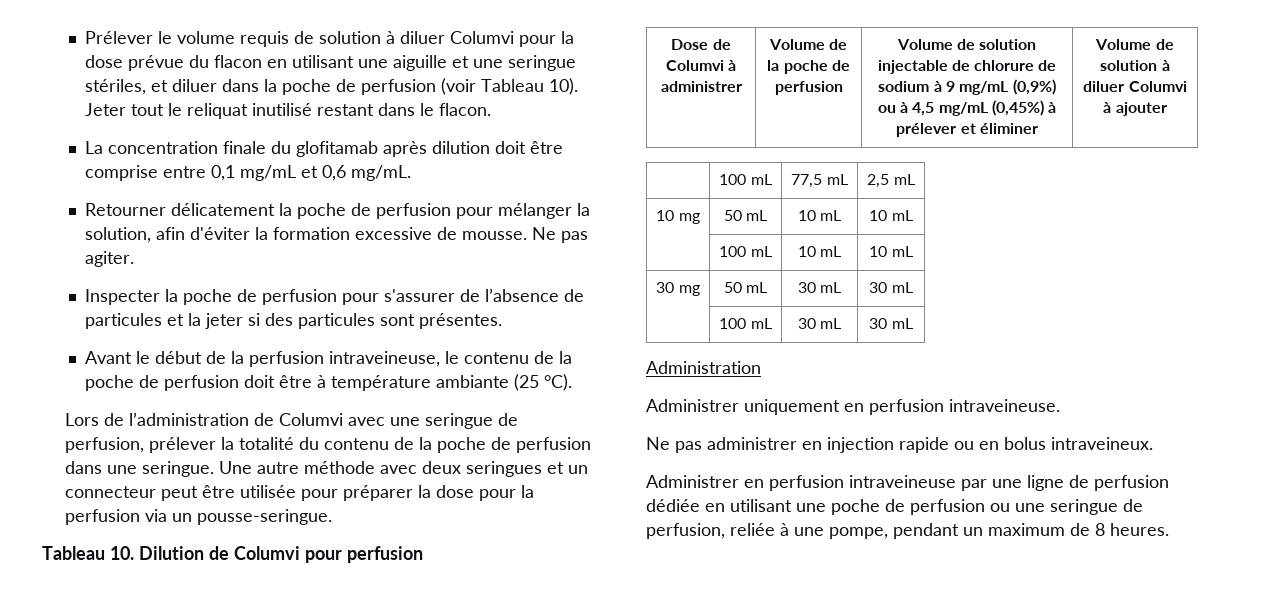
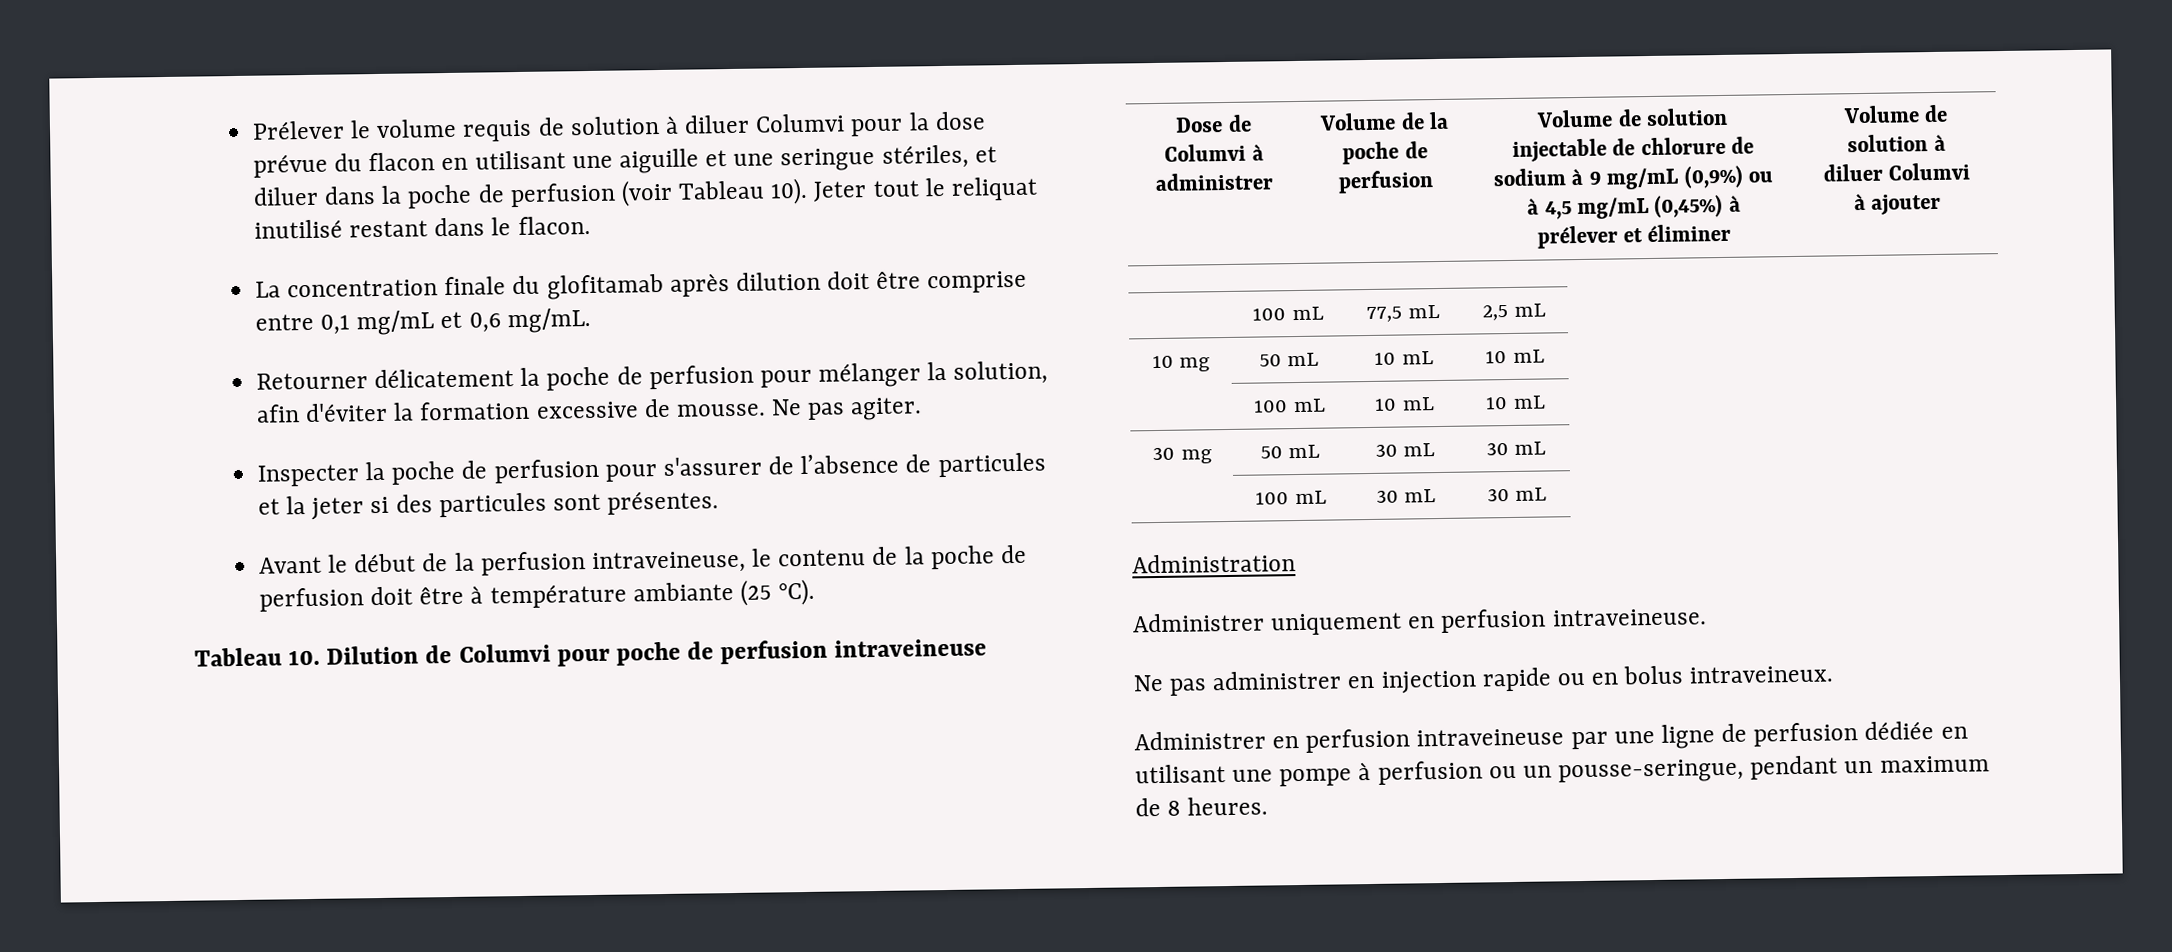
- Lors de l’administration de Columvi avec une seringue de perfusion, prélever la totalité du contenu de la poche de perfusion dans une seringue. Une autre méthode avec deux seringues et un connecteur peut être utilisée pour préparer la dose pour la perfusion via un pousse-seringue.
- Tableau 10. Dilution de Columvi pour perfusion
+ Tableau 10. Dilution de Columvi pour poche de perfusion intraveineuse
- Administrer en perfusion intraveineuse par une ligne de perfusion dédiée en utilisant une poche de perfusion ou une seringue de perfusion, reliée à une pompe, pendant un maximum de 8 heures.
+ Administrer en perfusion intraveineuse par une ligne de perfusion dédiée en utilisant une pompe à perfusion ou un pousse-seringue, pendant un maximum de 8 heures.

